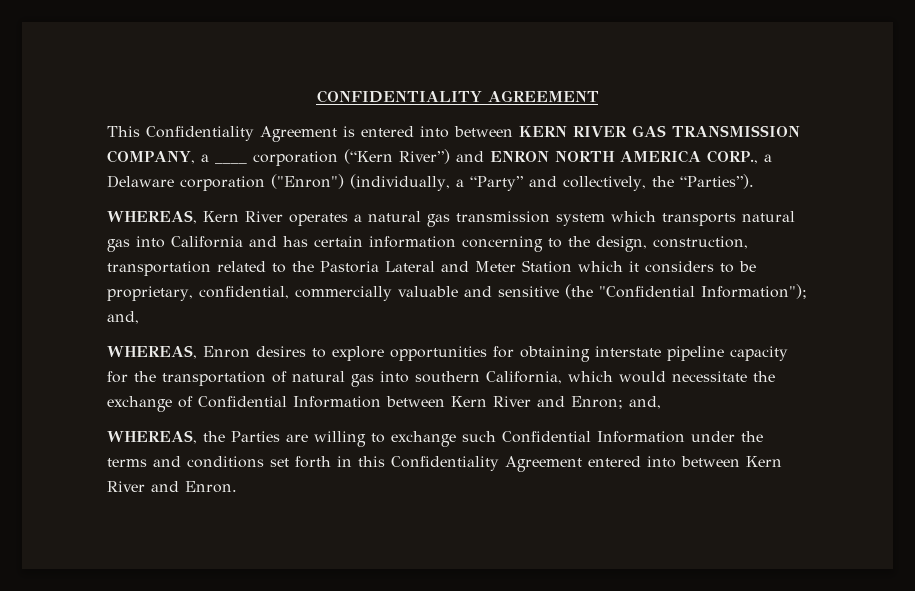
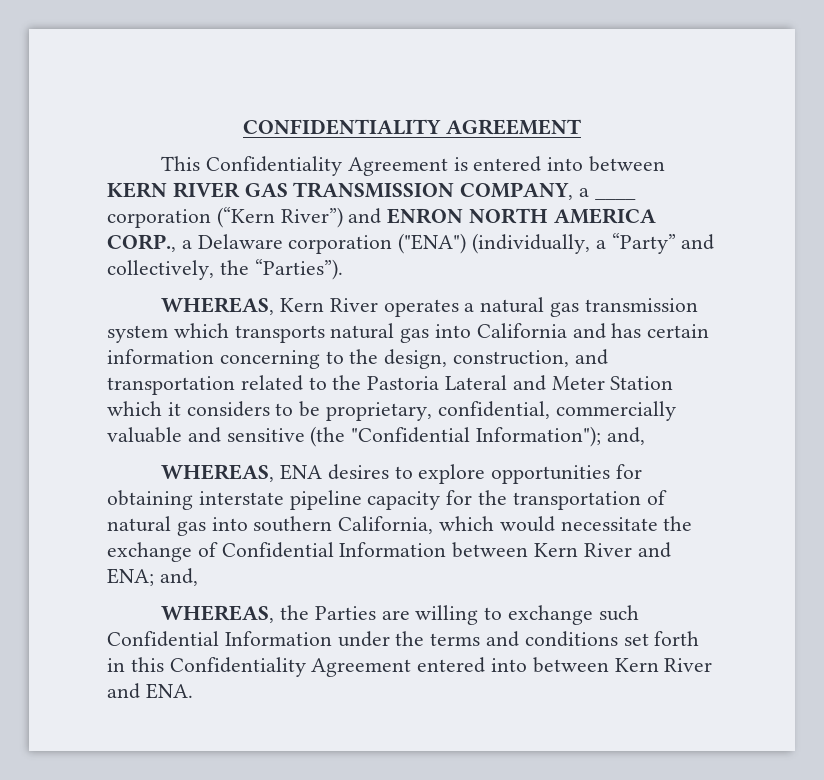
- This Confidentiality Agreement is entered into between KERN RIVER GAS TRANSMISSION COMPANY, a ____ corporation (“Kern River”) and ENRON NORTH AMERICA CORP., a Delaware corporation ("Enron") (individually, a “Party” and collectively, the “Parties”).
+ This Confidentiality Agreement is entered into between KERN RIVER GAS TRANSMISSION COMPANY, a ____ corporation (“Kern River”) and ENRON NORTH AMERICA CORP., a Delaware corporation ("ENA") (individually, a “Party” and collectively, the “Parties”).
- WHEREAS, Kern River operates a natural gas transmission system which transports natural gas into California and has certain information concerning to the design, construction, transportation related to the Pastoria Lateral and Meter Station which it considers to be proprietary, confidential, commercially valuable and sensitive (the "Confidential Information"); and,
+ WHEREAS, Kern River operates a natural gas transmission system which transports natural gas into California and has certain information concerning to the design, construction, and transportation related to the Pastoria Lateral and Meter Station which it considers to be proprietary, confidential, commercially valuable and sensitive (the "Confidential Information"); and,
- WHEREAS, Enron desires to explore opportunities for obtaining interstate pipeline capacity for the transportation of natural gas into southern California, which would necessitate the exchange of Confidential Information between Kern River and Enron; and,
+ WHEREAS, ENA desires to explore opportunities for obtaining interstate pipeline capacity for the transportation of natural gas into southern California, which would necessitate the exchange of Confidential Information between Kern River and ENA; and,
- WHEREAS, the Parties are willing to exchange such Confidential Information under the terms and conditions set forth in this Confidentiality Agreement entered into between Kern River and Enron.
+ WHEREAS, the Parties are willing to exchange such Confidential Information under the terms and conditions set forth in this Confidentiality Agreement entered into between Kern River and ENA.

